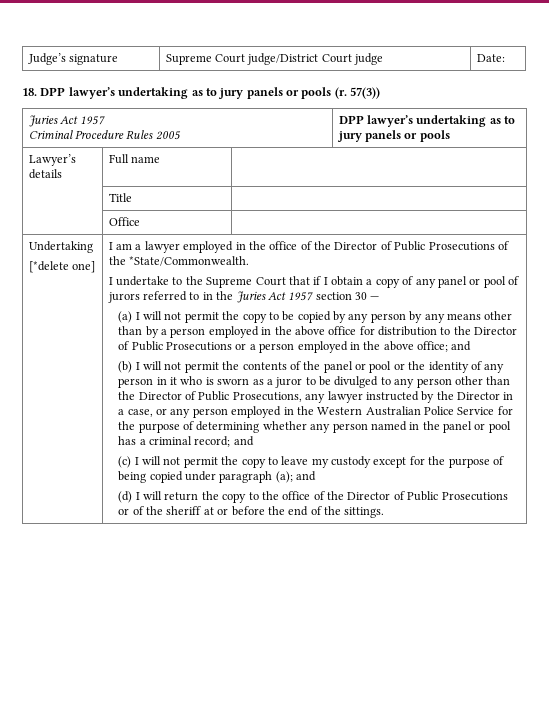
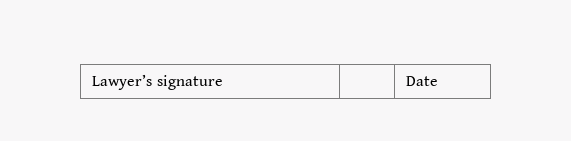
- Judge’s signature | Supreme Court judge/District Court judge | Date:
- 18. DPP lawyer’s undertaking as to jury panels or pools (r. 57(3))
- Juries Act 1957
- Criminal Procedure Rules 2005 | DPP lawyer’s undertaking as to jury panels or pools
- Lawyer’s details | Full name |
- | Title |
- | Office |
- Undertaking
- [*delete one] | I am a lawyer employed in the office of the Director of Public Prosecutions of the *State/Commonwealth.
- I undertake to the Supreme Court that if I obtain a copy of any panel or pool of jurors referred to in the Juries Act 1957 section 30 —
- (a) I will not permit the copy to be copied by any person by any means other than by a person employed in the above office for distribution to the Director of Public Prosecutions or a person employed in the above office; and
- (b) I will not permit the contents of the panel or pool or the identity of any person in it who is sworn as a juror to be divulged to any person other than the Director of Public Prosecutions, any lawyer instructed by the Director in a case, or any person employed in the Western Australian Police Service for the purpose of determining whether any person named in the panel or pool has a criminal record; and
- (c) I will not permit the copy to leave my custody except for the purpose of being copied under paragraph (a); and
- (d) I will return the copy to the office of the Director of Public Prosecutions or of the sheriff at or before the end of the sittings.
+ Lawyer’s signature | | Date

